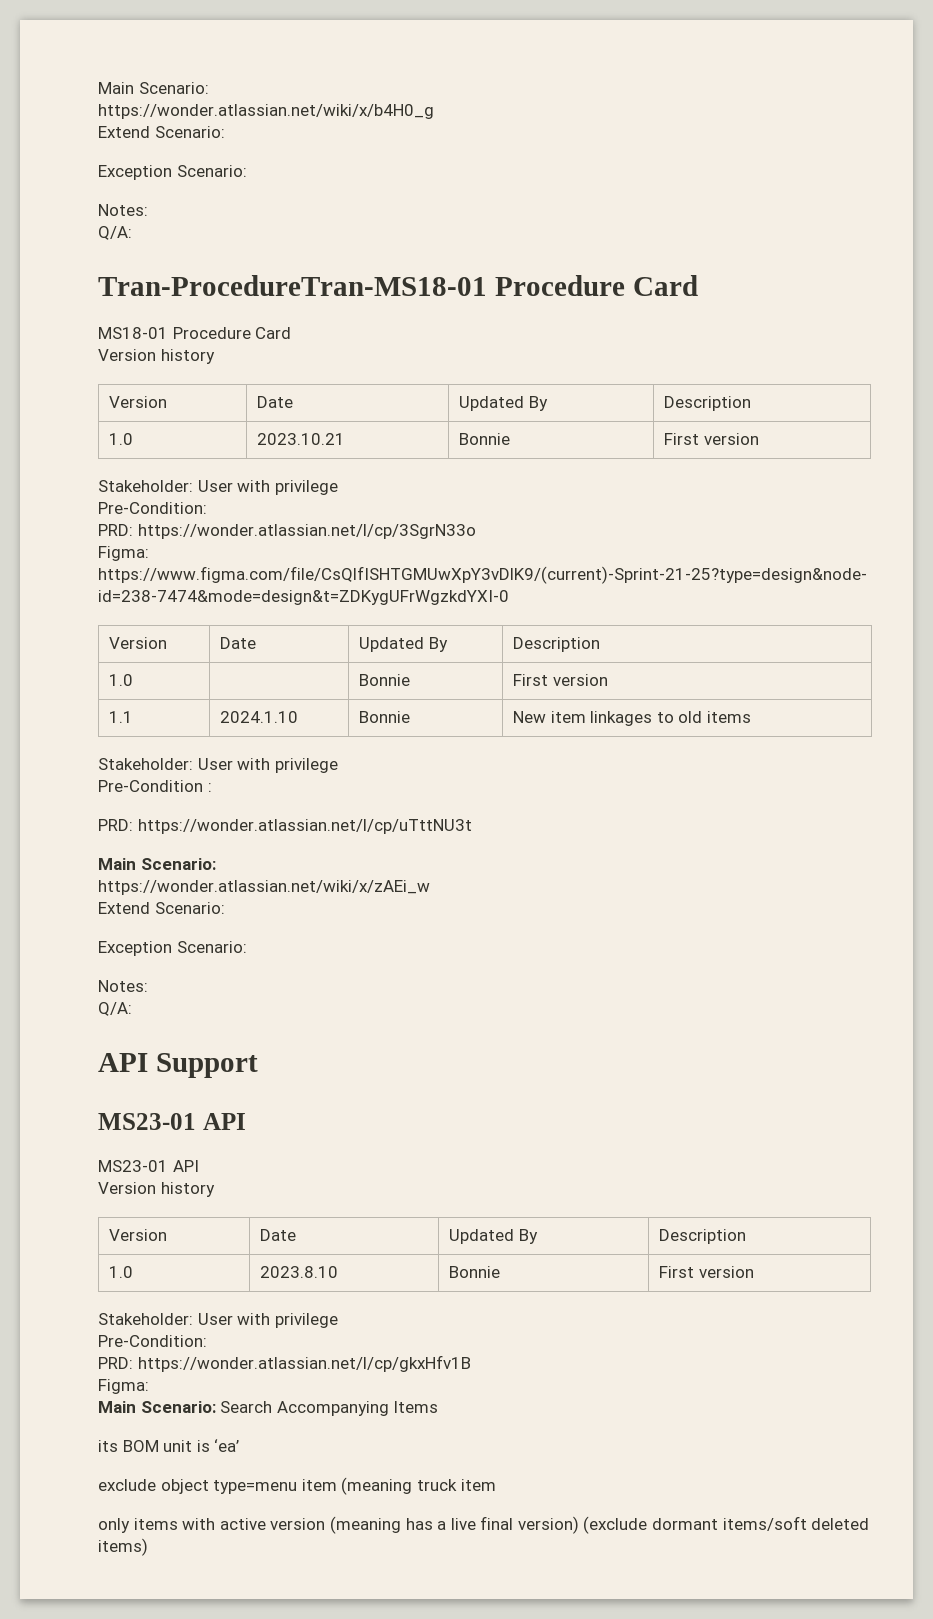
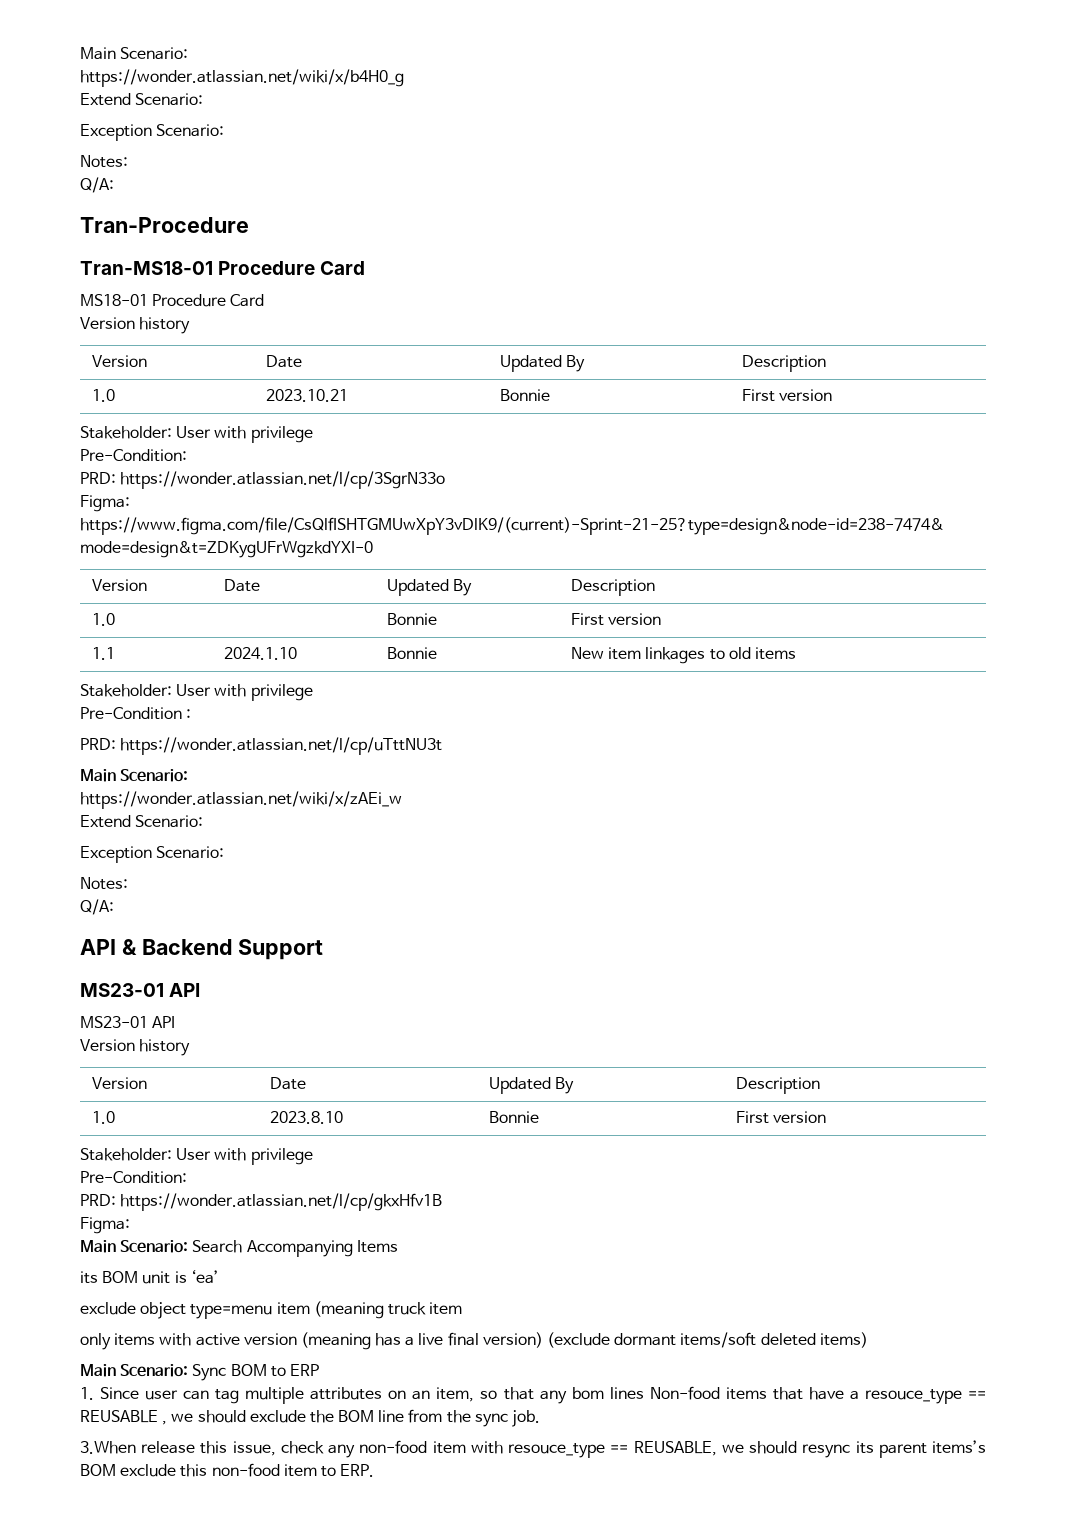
- Tran-ProcedureTran-MS18-01 Procedure Card
+ Tran-Procedure
+ Tran-MS18-01 Procedure Card
- API Support
+ API & Backend Support
+ Main Scenario: Sync BOM to ERP
+ 1. Since user can tag multiple attributes on an item, so that any bom lines Non-food items that have a resouce_type == REUSABLE , we should exclude the BOM line from the sync job.
+ 3.When release this issue, check any non-food item with resouce_type == REUSABLE, we should resync its parent items’s BOM exclude this non-food item to ERP.

